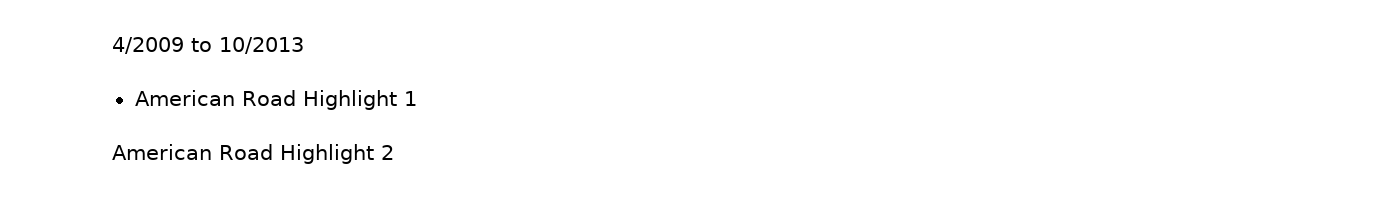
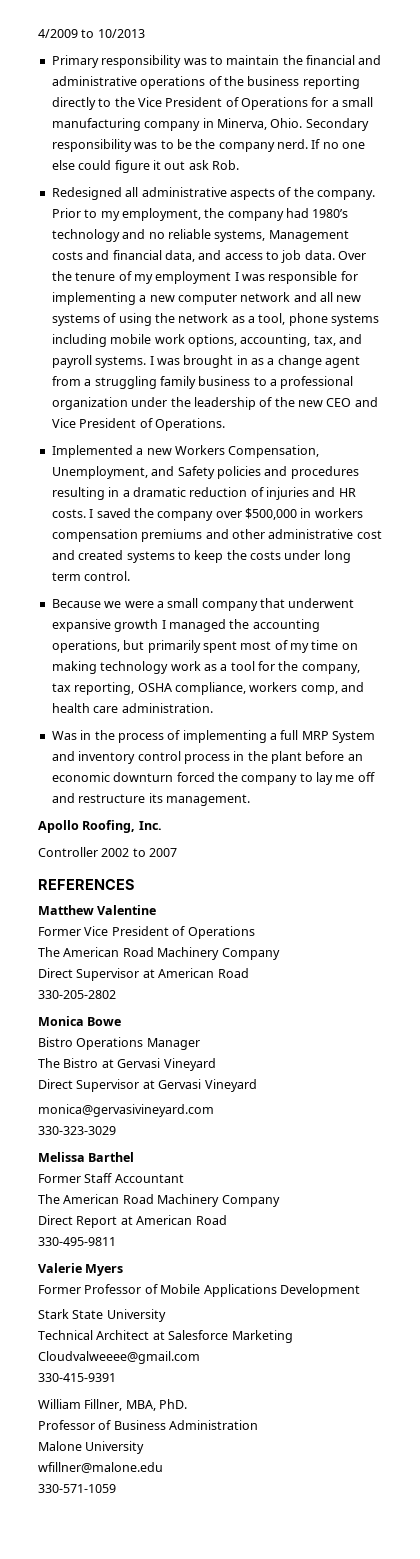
- American Road Highlight 1
- American Road Highlight 2
+ Primary responsibility was to maintain the financial and administrative operations of the business reporting directly to the Vice President of Operations for a small manufacturing company in Minerva, Ohio. Secondary responsibility was to be the company nerd. If no one else could figure it out ask Rob.
+ Redesigned all administrative aspects of the company. Prior to my employment, the company had 1980’s technology and no reliable systems, Management costs and financial data, and access to job data. Over the tenure of my employment I was responsible for implementing a new computer network and all new systems of using the network as a tool, phone systems including mobile work options, accounting, tax, and payroll systems. I was brought in as a change agent from a struggling family business to a professional organization under the leadership of the new CEO and Vice President of Operations.
+ Implemented a new Workers Compensation, Unemployment, and Safety policies and procedures resulting in a dramatic reduction of injuries and HR costs. I saved the company over $500,000 in workers compensation premiums and other administrative cost and created systems to keep the costs under long term control.
+ Because we were a small company that underwent expansive growth I managed the accounting operations, but primarily spent most of my time on making technology work as a tool for the company, tax reporting, OSHA compliance, workers comp, and health care administration.
+ Was in the process of implementing a full MRP System and inventory control process in the plant before an economic downturn forced the company to lay me off and restructure its management.
+ Apollo Roofing, Inc.
+ Controller 2002 to 2007
+ REFERENCES
+ Matthew Valentine
+ Former Vice President of Operations
+ The American Road Machinery Company
+ Direct Supervisor at American Road
+ 330-205-2802
+ Monica Bowe
+ Bistro Operations Manager
+ The Bistro at Gervasi Vineyard
+ Direct Supervisor at Gervasi Vineyard
+ monica@gervasivineyard.com
+ 330-323-3029
+ Melissa Barthel
+ Former Staff Accountant
+ The American Road Machinery Company
+ Direct Report at American Road
+ 330-495-9811
+ Valerie Myers
+ Former Professor of Mobile Applications Development
+ Stark State University
+ Technical Architect at Salesforce Marketing Cloudvalweeee@gmail.com
+ 330-415-9391
+ William Fillner, MBA, PhD.
+ Professor of Business Administration
+ Malone University
+ wfillner@malone.edu
+ 330-571-1059

